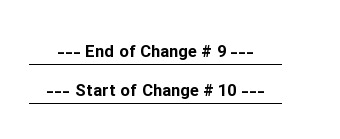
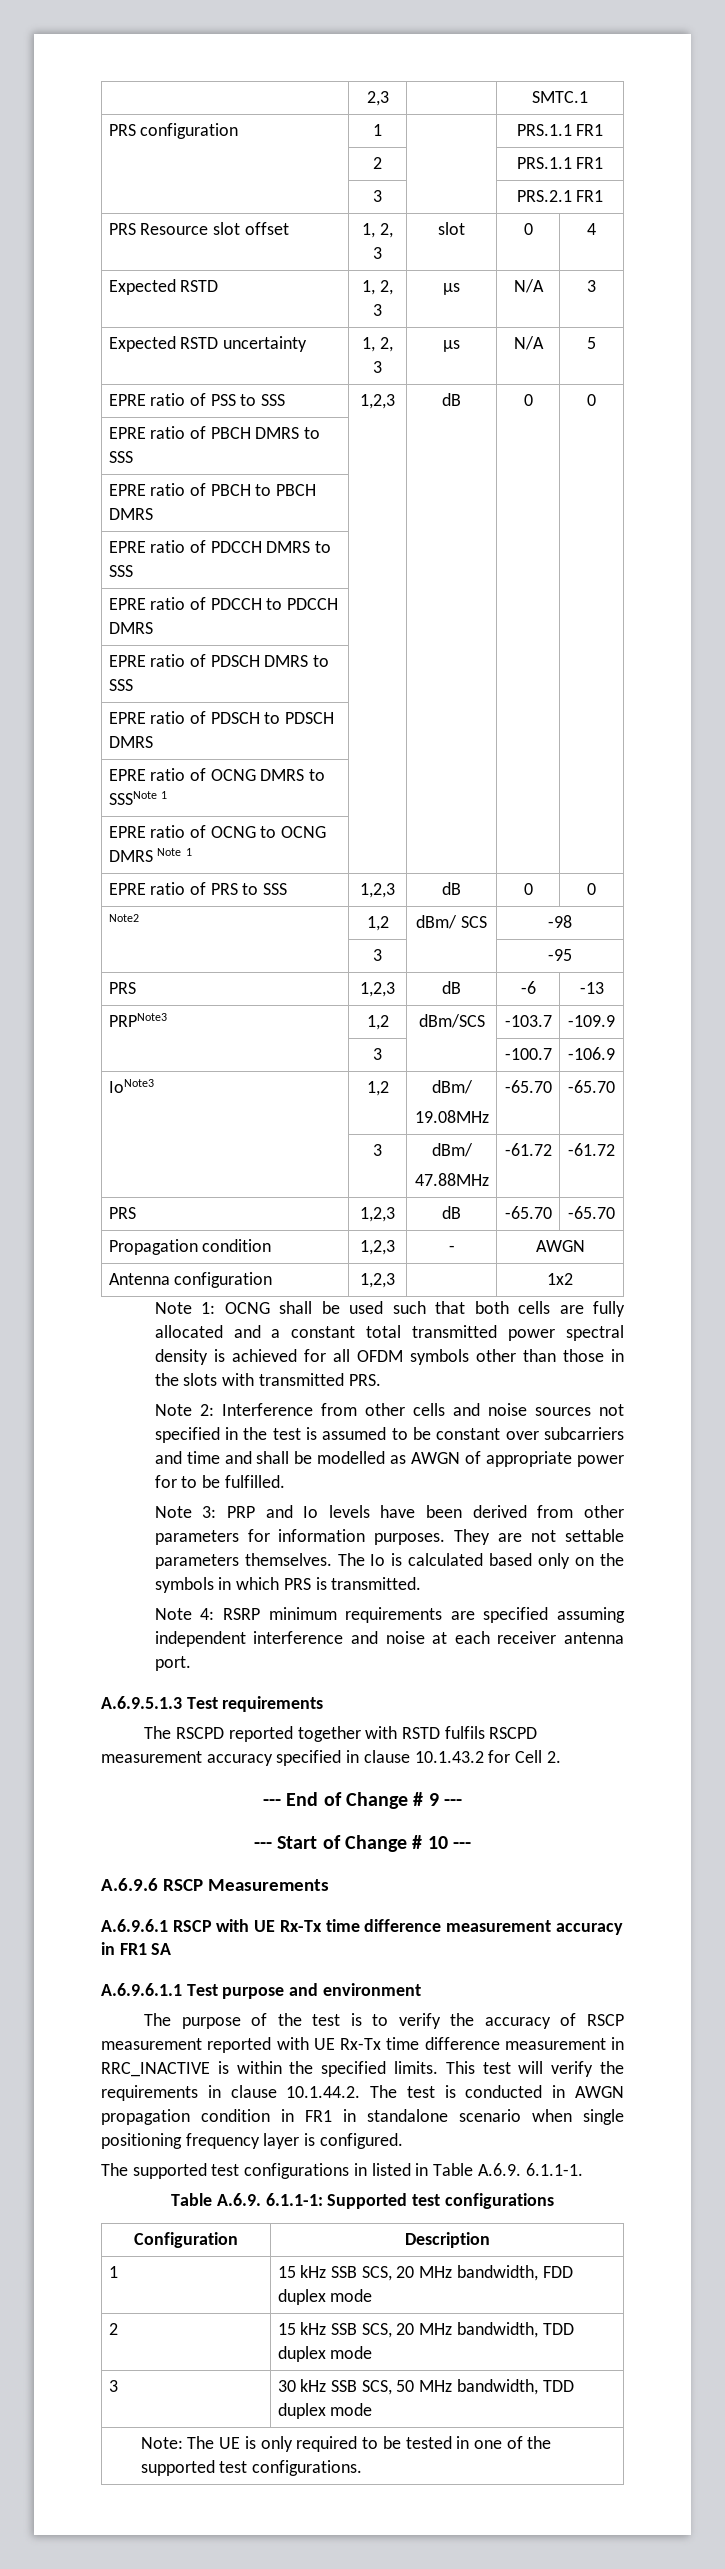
+ | 2,3 | | SMTC.1
+ PRS configuration | 1 | | PRS.1.1 FR1
+ | 2 | | PRS.1.1 FR1
+ | 3 | | PRS.2.1 FR1
+ PRS Resource slot offset | 1, 2, 3 | slot | 0 | 4
+ Expected RSTD | 1, 2, 3 | μs | N/A | 3
+ Expected RSTD uncertainty | 1, 2, 3 | μs | N/A | 5
+ EPRE ratio of PSS to SSS | 1,2,3 | dB | 0 | 0
+ EPRE ratio of PBCH DMRS to SSS | | | |
+ EPRE ratio of PBCH to PBCH DMRS | | | |
+ EPRE ratio of PDCCH DMRS to SSS | | | |
+ EPRE ratio of PDCCH to PDCCH DMRS | | | |
+ EPRE ratio of PDSCH DMRS to SSS | | | |
+ EPRE ratio of PDSCH to PDSCH DMRS | | | |
+ EPRE ratio of OCNG DMRS to SSSNote 1 | | | |
+ EPRE ratio of OCNG to OCNG DMRS Note 1 | | | |
+ EPRE ratio of PRS to SSS | 1,2,3 | dB | 0 | 0
+ Note2 | 1,2 | dBm/ SCS | -98
+ | 3 | | -95
+ PRS | 1,2,3 | dB | -6 | -13
+ PRPNote3 | 1,2 | dBm/SCS | -103.7 | -109.9
+ | 3 | | -100.7 | -106.9
+ IoNote3 | 1,2 | dBm/
+ 19.08MHz | -65.70 | -65.70
+ | 3 | dBm/
+ 47.88MHz | -61.72 | -61.72
+ PRS | 1,2,3 | dB | -65.70 | -65.70
+ Propagation condition | 1,2,3 | - | AWGN
+ Antenna configuration | 1,2,3 | | 1x2
+ Note 1: OCNG shall be used such that both cells are fully allocated and a constant total transmitted power spectral density is achieved for all OFDM symbols other than those in the slots with transmitted PRS.
+ Note 2: Interference from other cells and noise sources not specified in the test is assumed to be constant over subcarriers and time and shall be modelled as AWGN of appropriate power for to be fulfilled.
+ Note 3: PRP and Io levels have been derived from other parameters for information purposes. They are not settable parameters themselves. The Io is calculated based only on the symbols in which PRS is transmitted.
+ Note 4: RSRP minimum requirements are specified assuming independent interference and noise at each receiver antenna port.
+ A.6.9.5.1.3 Test requirements
+ The RSCPD reported together with RSTD fulfils RSCPD measurement accuracy specified in clause 10.1.43.2 for Cell 2.
+ A.6.9.6 RSCP Measurements
+ A.6.9.6.1 RSCP with UE Rx-Tx time difference measurement accuracy in FR1 SA
+ A.6.9.6.1.1 Test purpose and environment
+ The purpose of the test is to verify the accuracy of RSCP measurement reported with UE Rx-Tx time difference measurement in RRC_INACTIVE is within the specified limits. This test will verify the requirements in clause 10.1.44.2. The test is conducted in AWGN propagation condition in FR1 in standalone scenario when single positioning frequency layer is configured.
+ The supported test configurations in listed in Table A.6.9. 6.1.1-1.
+ Table A.6.9. 6.1.1-1: Supported test configurations
+ Configuration | Description
+ 1 | 15 kHz SSB SCS, 20 MHz bandwidth, FDD duplex mode
+ 2 | 15 kHz SSB SCS, 20 MHz bandwidth, TDD duplex mode
+ 3 | 30 kHz SSB SCS, 50 MHz bandwidth, TDD duplex mode
+ Note: The UE is only required to be tested in one of the supported test configurations.

